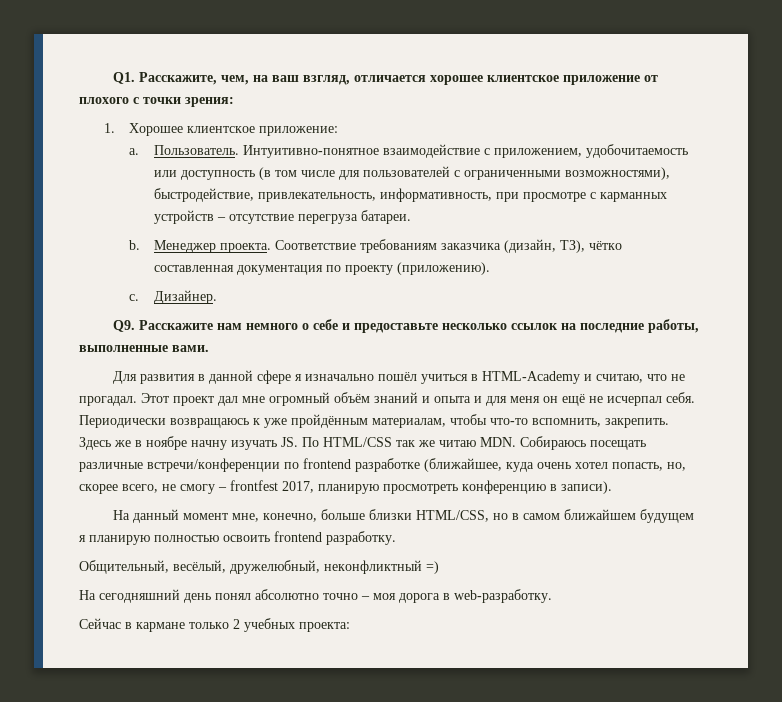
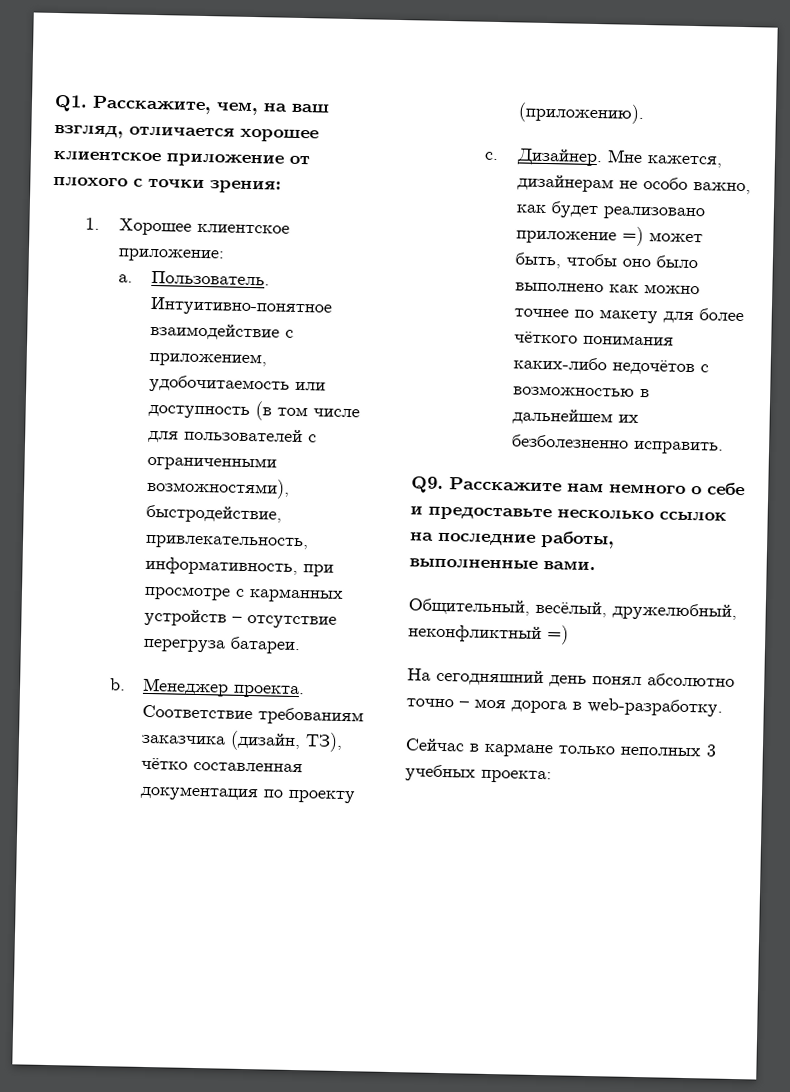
+ Мне кажется, дизайнерам не особо важно, как будет реализовано приложение =) может быть, чтобы оно было выполнено как можно точнее по макету для более чёткого понимания каких-либо недочётов с возможностью в дальнейшем их безболезненно исправить.
- Для развития в данной сфере я изначально пошёл учиться в HTML-Academy и считаю, что не прогадал. Этот проект дал мне огромный объём знаний и опыта и для меня он ещё не исчерпал себя. Периодически возвращаюсь к уже пройдённым материалам, чтобы что-то вспомнить, закрепить. Здесь же в ноябре начну изучать JS. По HTML/CSS так же читаю MDN. Собираюсь посещать различные встречи/конференции по frontend разработке (ближайшее, куда очень хотел попасть, но, скорее всего, не смогу – frontfest 2017, планирую просмотреть конференцию в записи).
- На данный момент мне, конечно, больше близки HTML/CSS, но в самом ближайшем будущем я планирую полностью освоить frontend разработку.
- Сейчас в кармане только 2 учебных проекта:
+ Сейчас в кармане только неполных 3 учебных проекта:

